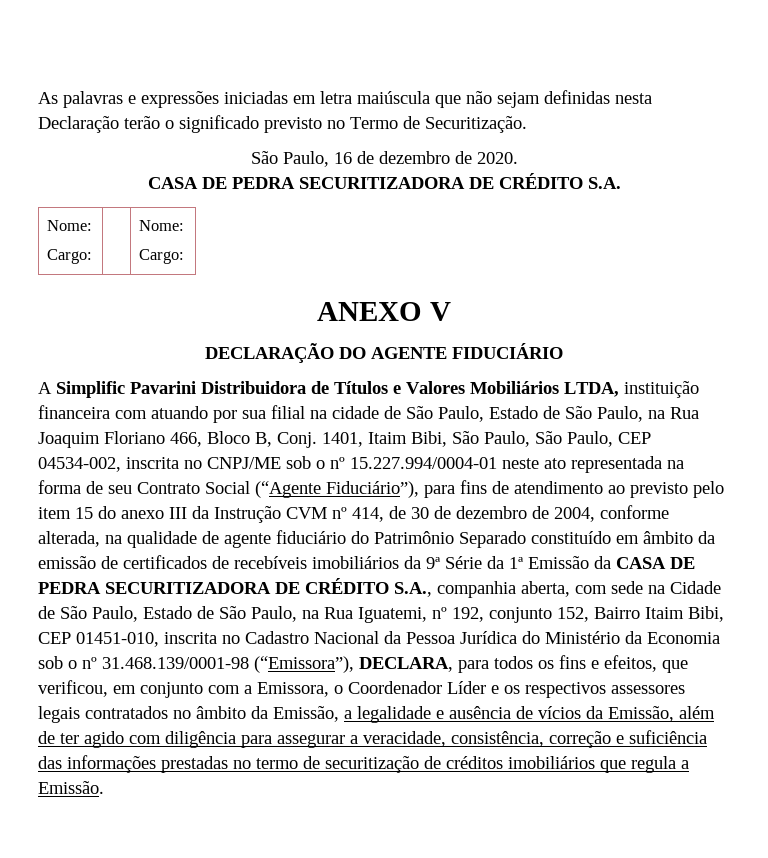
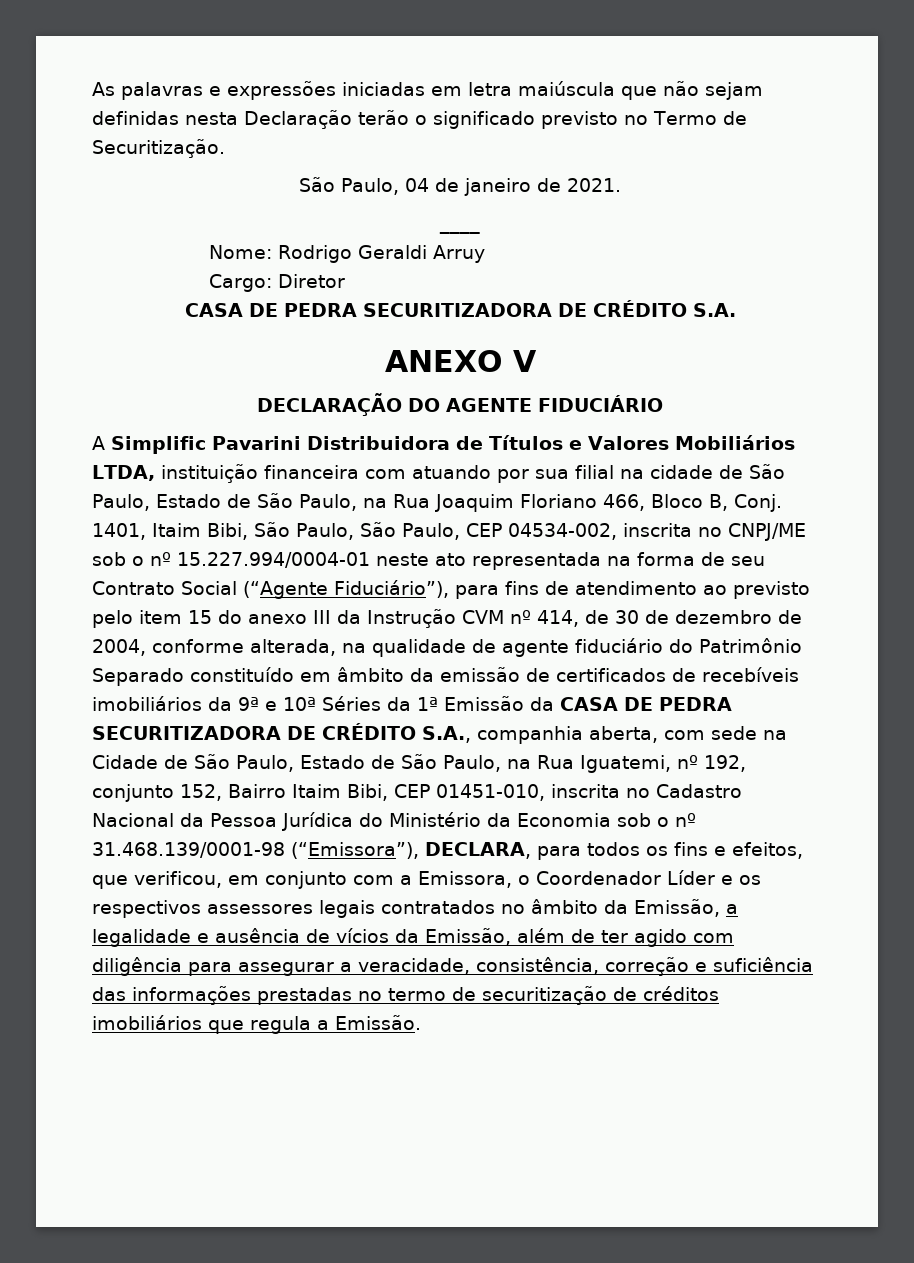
- São Paulo, 16 de dezembro de 2020.
+ São Paulo, 04 de janeiro de 2021.
+ ____
+ Nome: Rodrigo Geraldi Arruy
+ Cargo: Diretor
  CASA DE PEDRA SECURITIZADORA DE CRÉDITO S.A.
- Nome:
- Cargo: | | Nome:
- Cargo:
- 1401, Itaim Bibi, São Paulo, São Paulo, CEP 04534-002, inscrita no CNPJ/ME sob o nº 15.227.994/0004-01 neste ato representada na forma de seu Contrato Social (“Agente Fiduciário”), para fins de atendimento ao previsto pelo item 15 do anexo III da Instrução CVM nº 414, de 30 de dezembro de 2004, conforme alterada, na qualidade de agente fiduciário do Patrimônio Separado constituído em âmbito da emissão de certificados de recebíveis imobiliários da 9ª Série da 1ª Emissão da CASA DE PEDRA SECURITIZADORA DE CRÉDITO S.A., companhia aberta, com sede na Cidade de São Paulo, Estado de São Paulo, na Rua Iguatemi, nº 192, conjunto 152, Bairro Itaim Bibi, CEP 01451-010, inscrita no Cadastro Nacional da Pessoa Jurídica do Ministério da Economia sob o nº 31.468.139/0001-98 (“Emissora”), DECLARA, para todos os fins e efeitos, que verificou, em conjunto com a Emissora, o Coordenador Líder e os respectivos assessores legais contratados no âmbito da Emissão, a legalidade e ausência de vícios da Emissão, além de ter agido com diligência para assegurar a veracidade, consistência, correção e suficiência das informações prestadas no termo de securitização de créditos imobiliários que regula a Emissão.
+ 1401, Itaim Bibi, São Paulo, São Paulo, CEP 04534-002, inscrita no CNPJ/ME sob o nº 15.227.994/0004-01 neste ato representada na forma de seu Contrato Social (“Agente Fiduciário”), para fins de atendimento ao previsto pelo item 15 do anexo III da Instrução CVM nº 414, de 30 de dezembro de 2004, conforme alterada, na qualidade de agente fiduciário do Patrimônio Separado constituído em âmbito da emissão de certificados de recebíveis imobiliários da 9ª e 10ª Séries da 1ª Emissão da CASA DE PEDRA SECURITIZADORA DE CRÉDITO S.A., companhia aberta, com sede na Cidade de São Paulo, Estado de São Paulo, na Rua Iguatemi, nº 192, conjunto 152, Bairro Itaim Bibi, CEP 01451-010, inscrita no Cadastro Nacional da Pessoa Jurídica do Ministério da Economia sob o nº 31.468.139/0001-98 (“Emissora”), DECLARA, para todos os fins e efeitos, que verificou, em conjunto com a Emissora, o Coordenador Líder e os respectivos assessores legais contratados no âmbito da Emissão, a legalidade e ausência de vícios da Emissão, além de ter agido com diligência para assegurar a veracidade, consistência, correção e suficiência das informações prestadas no termo de securitização de créditos imobiliários que regula a Emissão.

